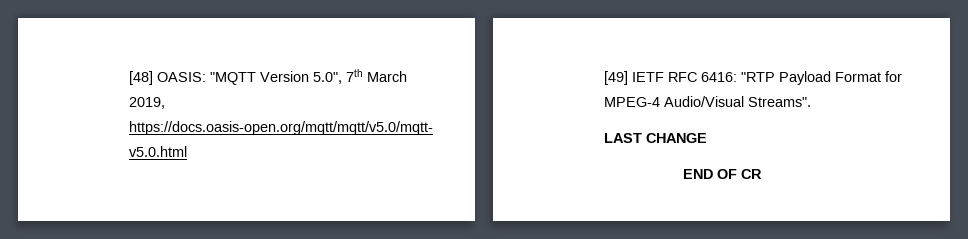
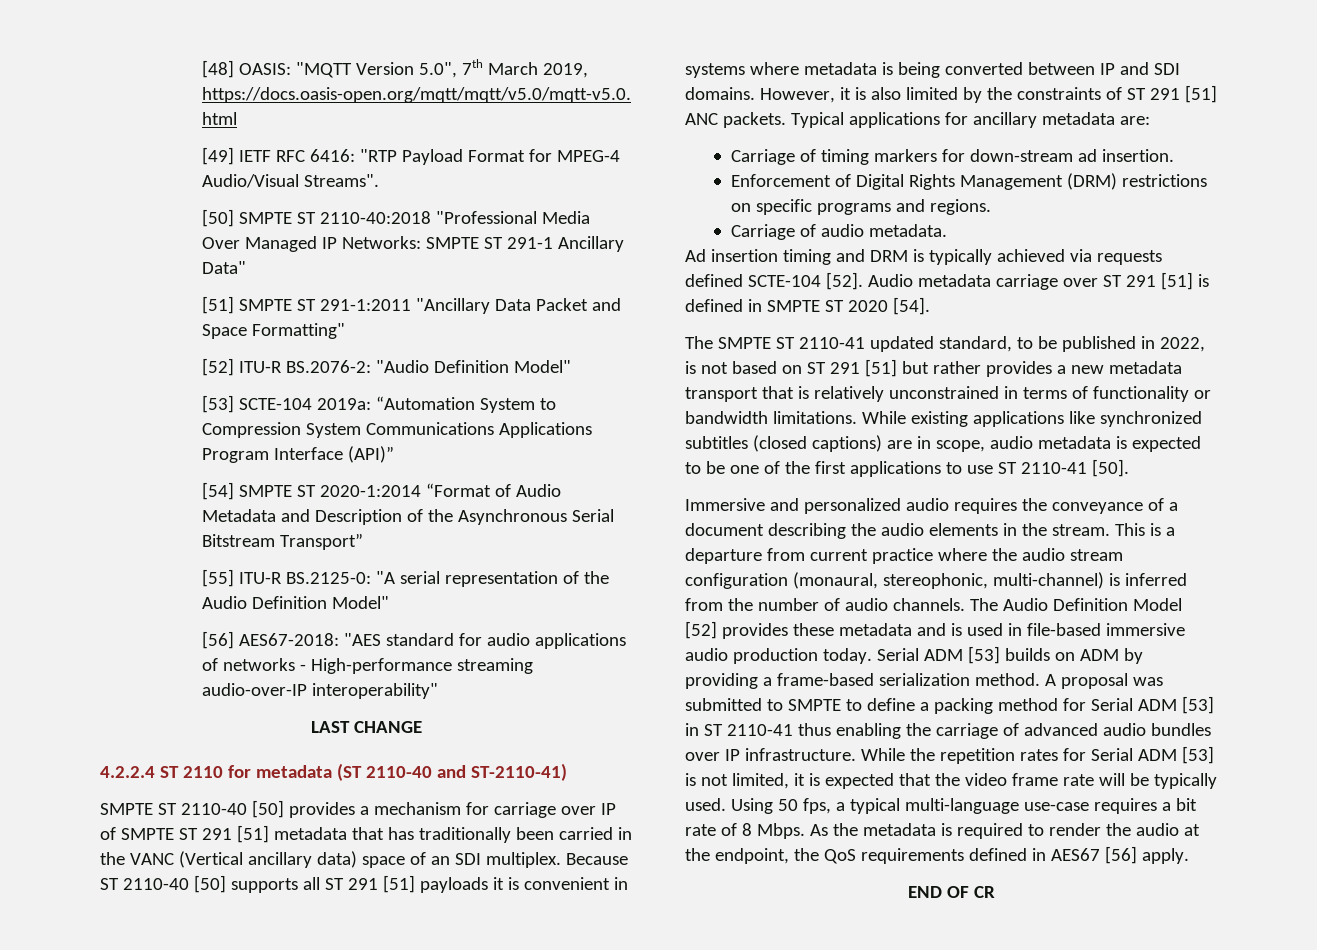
+ [50] SMPTE ST 2110-40:2018 "Professional Media Over Managed IP Networks: SMPTE ST 291-1 Ancillary Data"
+ [51] SMPTE ST 291-1:2011 "Ancillary Data Packet and Space Formatting"
+ [52] ITU-R BS.2076-2: "Audio Definition Model"
+ [53] SCTE-104 2019a: “Automation System to Compression System Communications Applications Program Interface (API)”
+ [54] SMPTE ST 2020-1:2014 “Format of Audio Metadata and Description of the Asynchronous Serial Bitstream Transport”
+ [55] ITU-R BS.2125-0: "A serial representation of the Audio Definition Model"
+ [56] AES67-2018: "AES standard for audio applications of networks - High-performance streaming audio-over-IP interoperability"
  LAST CHANGE
+ 4.2.2.4 ST 2110 for metadata (ST 2110-40 and ST-2110-41)
+ SMPTE ST 2110-40 [50] provides a mechanism for carriage over IP of SMPTE ST 291 [51] metadata that has traditionally been carried in the VANC (Vertical ancillary data) space of an SDI multiplex. Because ST 2110-40 [50] supports all ST 291 [51] payloads it is convenient in systems where metadata is being converted between IP and SDI domains. However, it is also limited by the constraints of ST 291 [51] ANC packets. Typical applications for ancillary metadata are:
+ Carriage of timing markers for down-stream ad insertion.
+ Enforcement of Digital Rights Management (DRM) restrictions on specific programs and regions.
+ Carriage of audio metadata.
+ Ad insertion timing and DRM is typically achieved via requests defined SCTE-104 [52]. Audio metadata carriage over ST 291 [51] is defined in SMPTE ST 2020 [54].
+ The SMPTE ST 2110-41 updated standard, to be published in 2022, is not based on ST 291 [51] but rather provides a new metadata transport that is relatively unconstrained in terms of functionality or bandwidth limitations. While existing applications like synchronized subtitles (closed captions) are in scope, audio metadata is expected to be one of the first applications to use ST 2110-41 [50].
+ Immersive and personalized audio requires the conveyance of a document describing the audio elements in the stream. This is a departure from current practice where the audio stream configuration (monaural, stereophonic, multi-channel) is inferred from the number of audio channels. The Audio Definition Model [52] provides these metadata and is used in file-based immersive audio production today. Serial ADM [53] builds on ADM by providing a frame-based serialization method. A proposal was submitted to SMPTE to define a packing method for Serial ADM [53] in ST 2110-41 thus enabling the carriage of advanced audio bundles over IP infrastructure. While the repetition rates for Serial ADM [53] is not limited, it is expected that the video frame rate will be typically used. Using 50 fps, a typical multi-language use-case requires a bit rate of 8 Mbps. As the metadata is required to render the audio at the endpoint, the QoS requirements defined in AES67 [56] apply.

